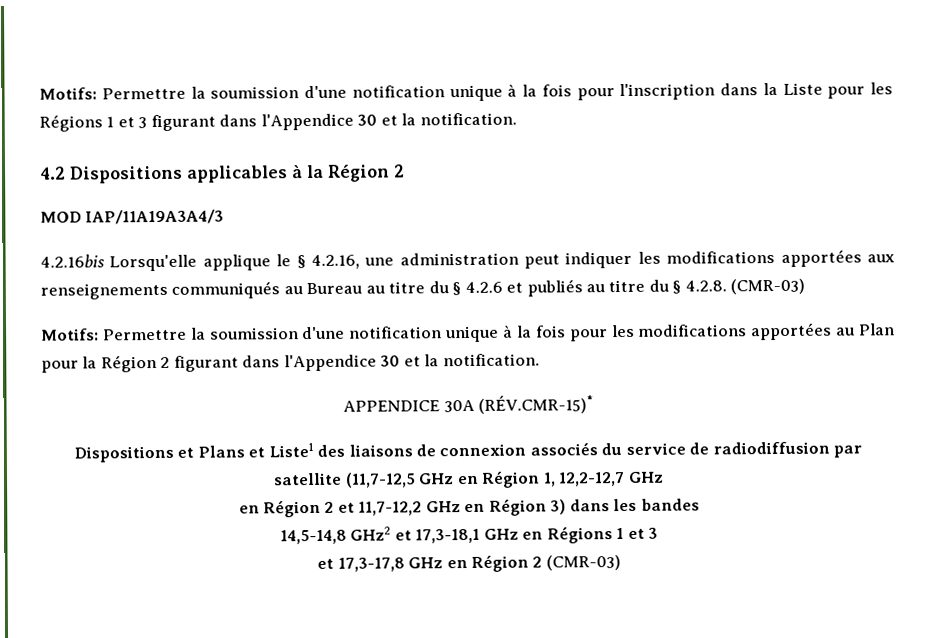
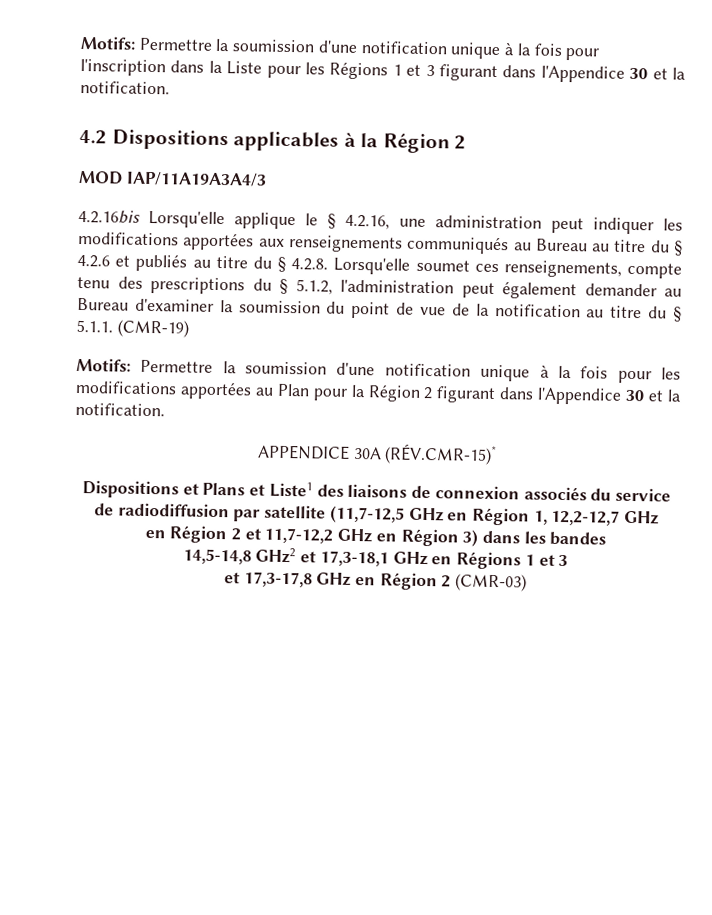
- 4.2.16bis Lorsqu'elle applique le § 4.2.16, une administration peut indiquer les modifications apportées aux renseignements communiqués au Bureau au titre du § 4.2.6 et publiés au titre du § 4.2.8. (CMR-03)
+ 4.2.16bis Lorsqu'elle applique le § 4.2.16, une administration peut indiquer les modifications apportées aux renseignements communiqués au Bureau au titre du § 4.2.6 et publiés au titre du § 4.2.8. Lorsqu'elle soumet ces renseignements, compte tenu des prescriptions du § 5.1.2, l'administration peut également demander au Bureau d'examiner la soumission du point de vue de la notification au titre du § 5.1.1. (CMR-19)

